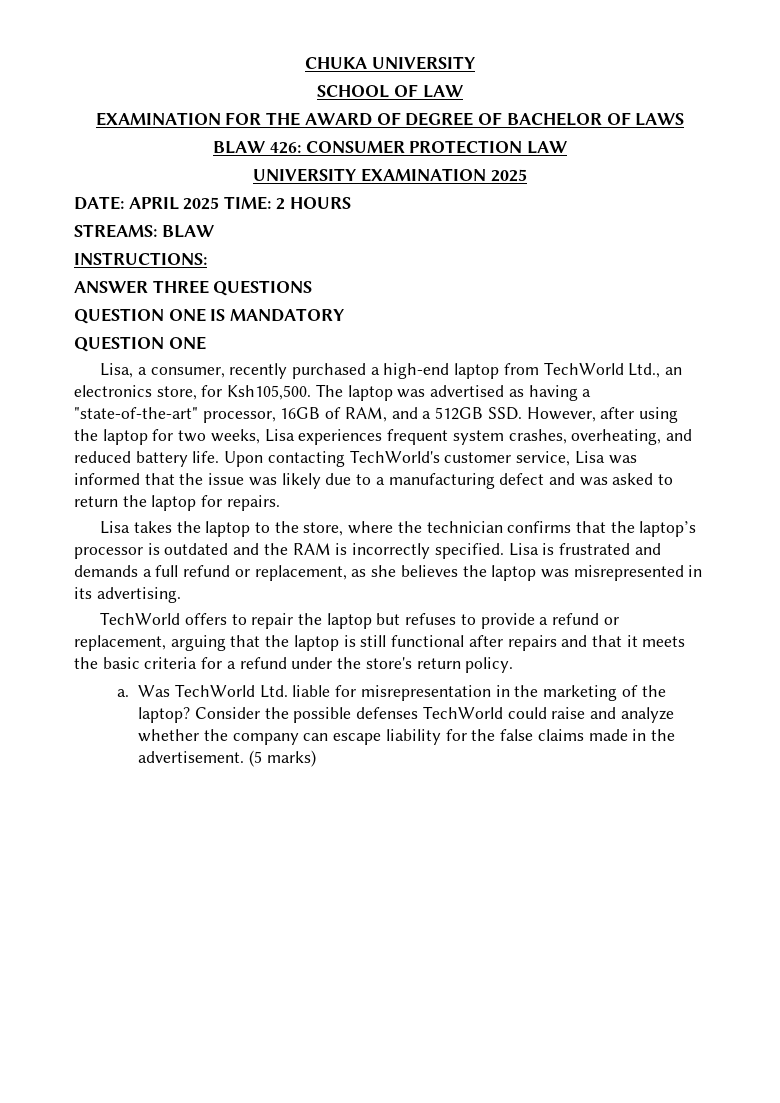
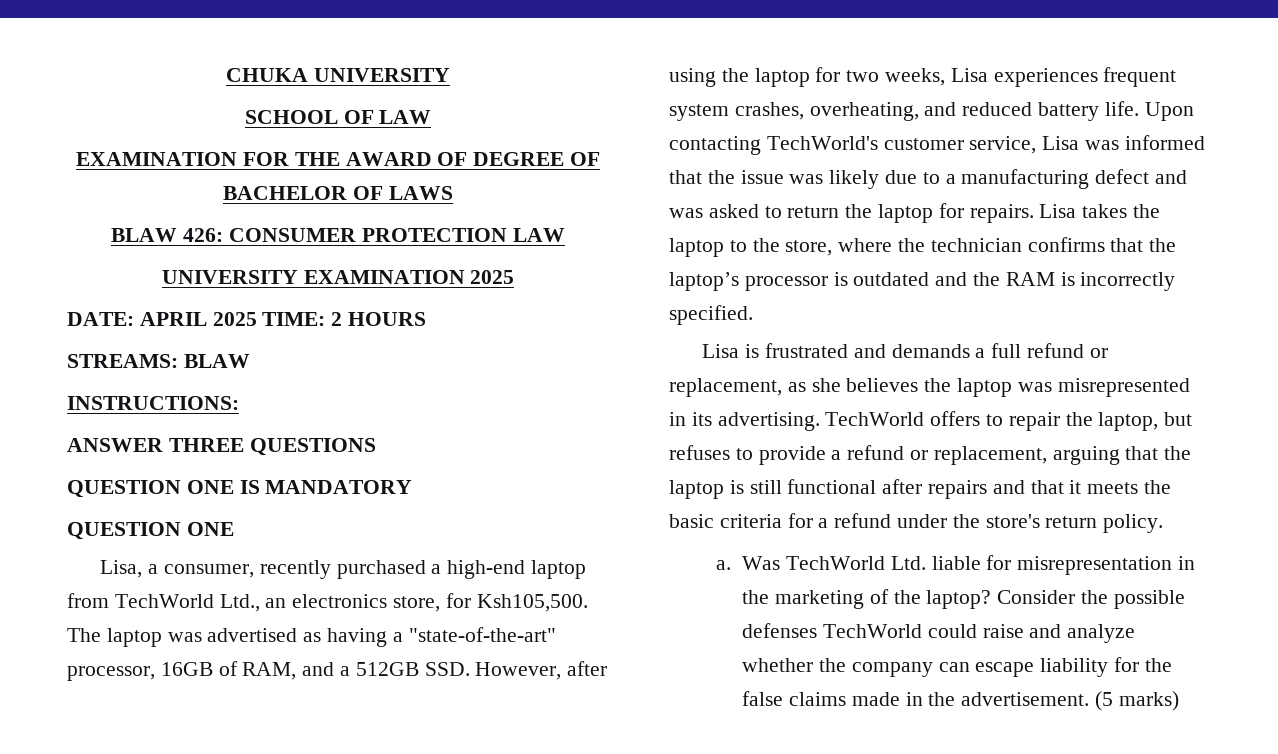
- Upon contacting TechWorld's customer service, Lisa was informed that the issue was likely due to a manufacturing defect and was asked to return the laptop for repairs.
- Lisa takes the laptop to the store, where the technician confirms that the laptop’s processor is outdated and the RAM is incorrectly specified. Lisa is frustrated and demands a full refund or replacement, as she believes the laptop was misrepresented in its advertising.
- TechWorld offers to repair the laptop but refuses to provide a refund or replacement, arguing that the laptop is still functional after repairs and that it meets the basic criteria for a refund under the store's return policy.
+ Upon contacting TechWorld's customer service, Lisa was informed that the issue was likely due to a manufacturing defect and was asked to return the laptop for repairs. Lisa takes the laptop to the store, where the technician confirms that the laptop’s processor is outdated and the RAM is incorrectly specified.
+ Lisa is frustrated and demands a full refund or replacement, as she believes the laptop was misrepresented in its advertising. TechWorld offers to repair the laptop, but refuses to provide a refund or replacement, arguing that the laptop is still functional after repairs and that it meets the basic criteria for a refund under the store's return policy.

